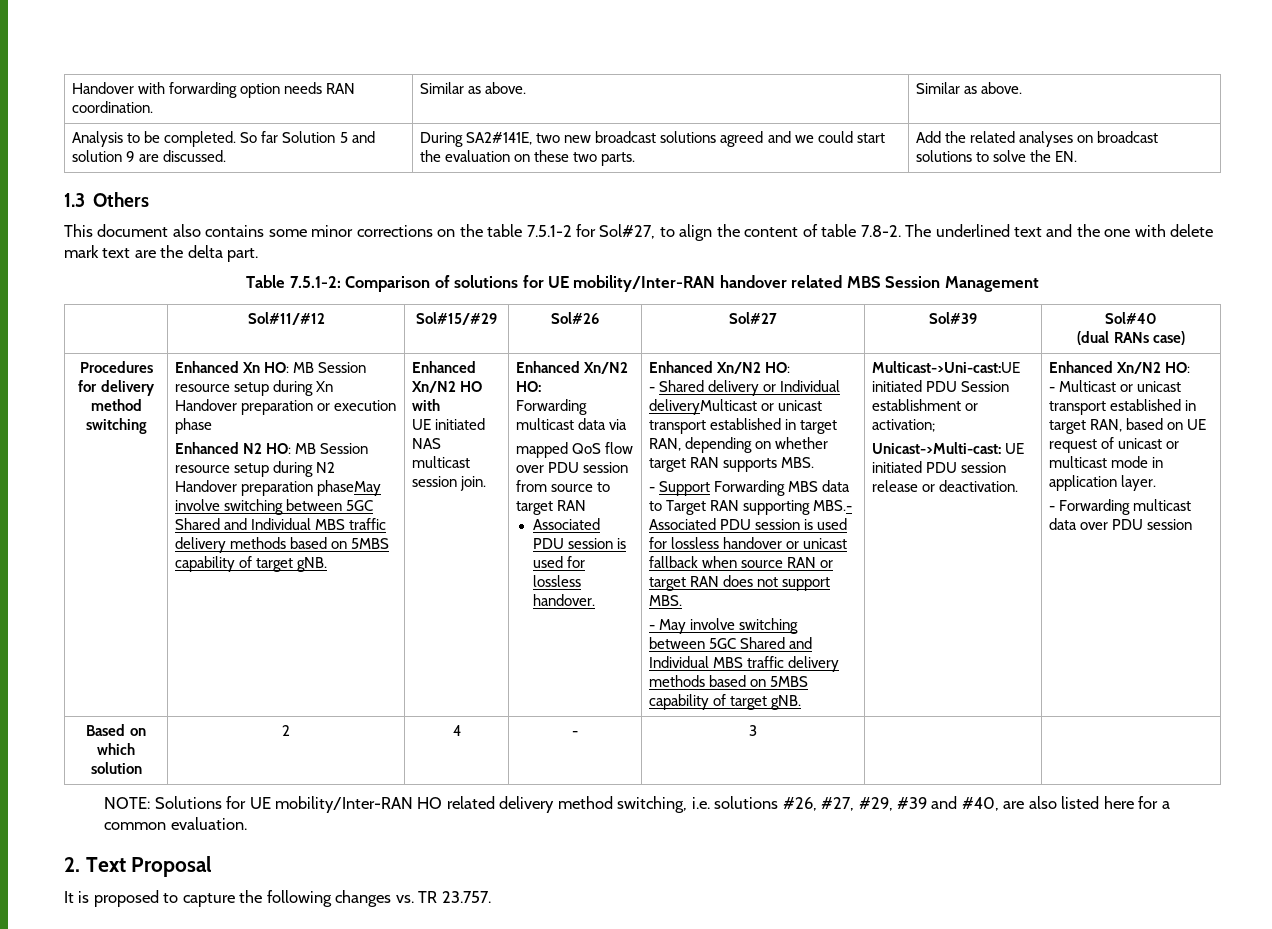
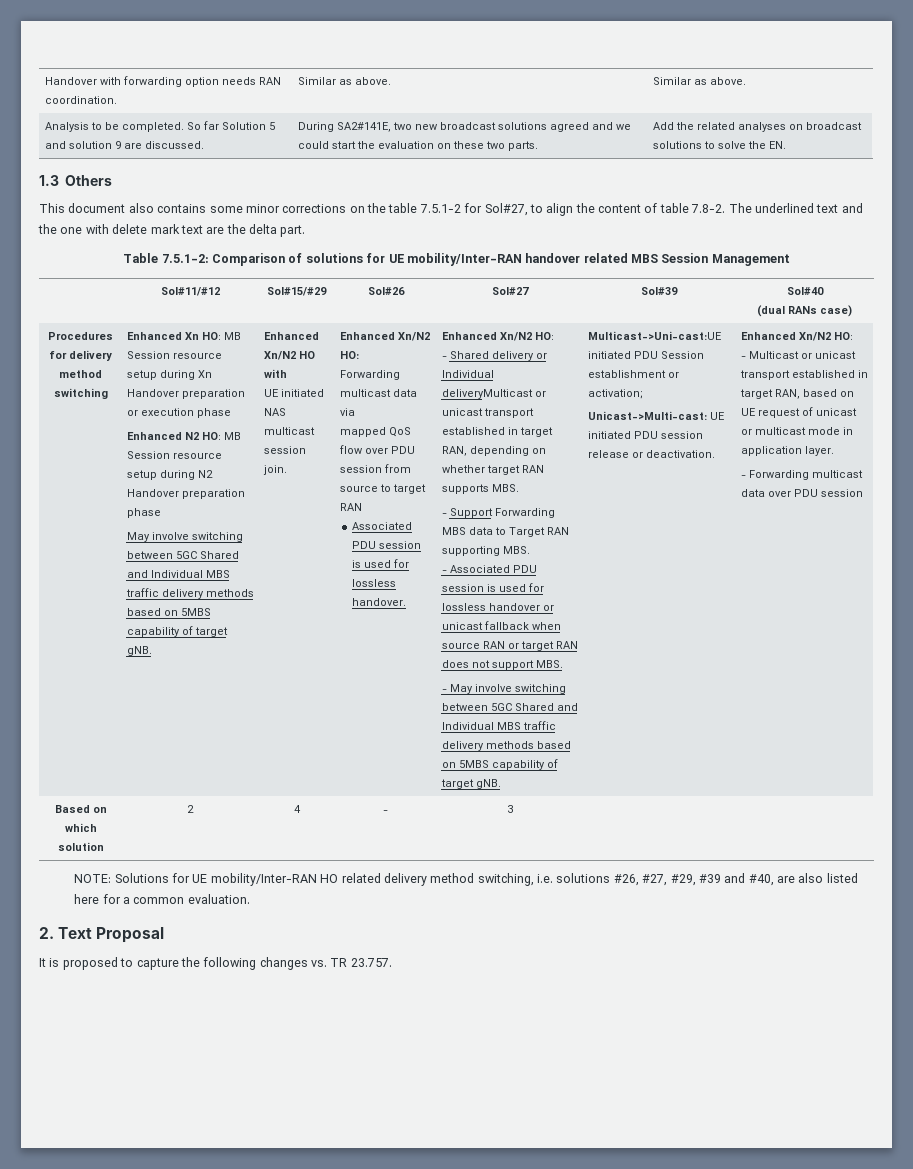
- Enhanced N2 HO: MB Session resource setup during N2 Handover preparation phaseMay involve switching between 5GC Shared and Individual MBS traffic delivery methods based on 5MBS capability of target gNB.
+ Enhanced N2 HO: MB Session resource setup during N2 Handover preparation phase
+ May involve switching between 5GC Shared and Individual MBS traffic delivery methods based on 5MBS capability of target gNB.
- - Support Forwarding MBS data to Target RAN supporting MBS.- Associated PDU session is used for lossless handover or unicast fallback when source RAN or target RAN does not support MBS.
+ - Support Forwarding MBS data to Target RAN supporting MBS.
+ - Associated PDU session is used for lossless handover or unicast fallback when source RAN or target RAN does not support MBS.

